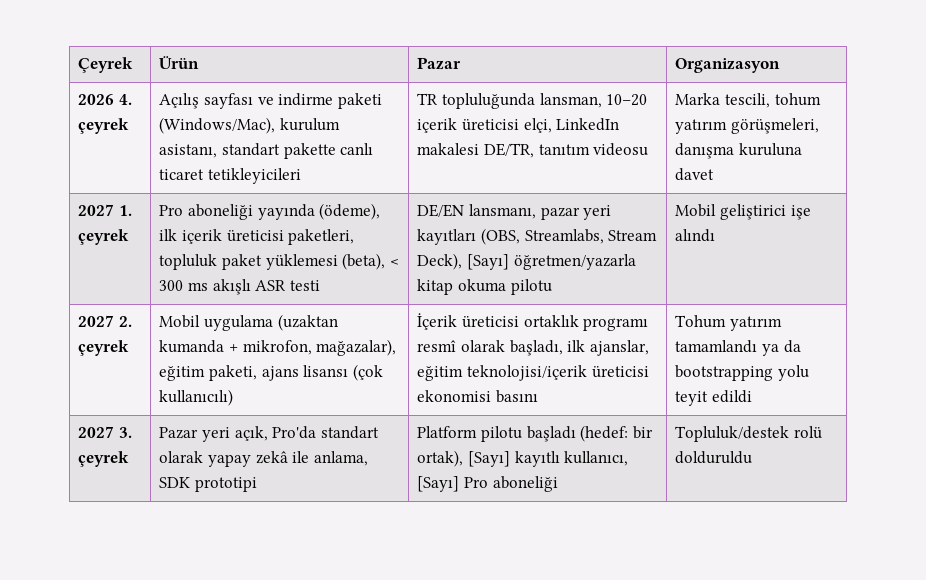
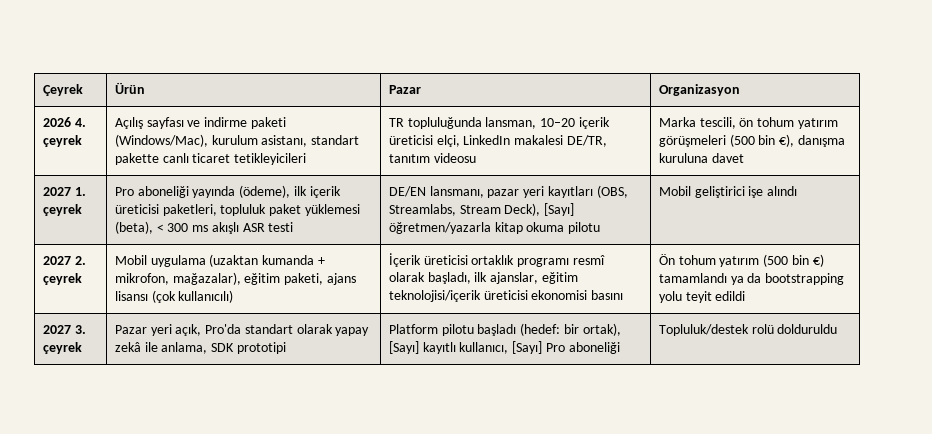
- 2026 4. çeyrek | Açılış sayfası ve indirme paketi (Windows/Mac), kurulum asistanı, standart pakette canlı ticaret tetikleyicileri | TR topluluğunda lansman, 10–20 içerik üreticisi elçi, LinkedIn makalesi DE/TR, tanıtım videosu | Marka tescili, tohum yatırım görüşmeleri, danışma kuruluna davet
+ 2026 4. çeyrek | Açılış sayfası ve indirme paketi (Windows/Mac), kurulum asistanı, standart pakette canlı ticaret tetikleyicileri | TR topluluğunda lansman, 10–20 içerik üreticisi elçi, LinkedIn makalesi DE/TR, tanıtım videosu | Marka tescili, ön tohum yatırım görüşmeleri (500 bin €), danışma kuruluna davet
- Tohum yatırım tamamlandı ya da bootstrapping yolu teyit edildi
+ Ön tohum yatırım (500 bin €) tamamlandı ya da bootstrapping yolu teyit edildi

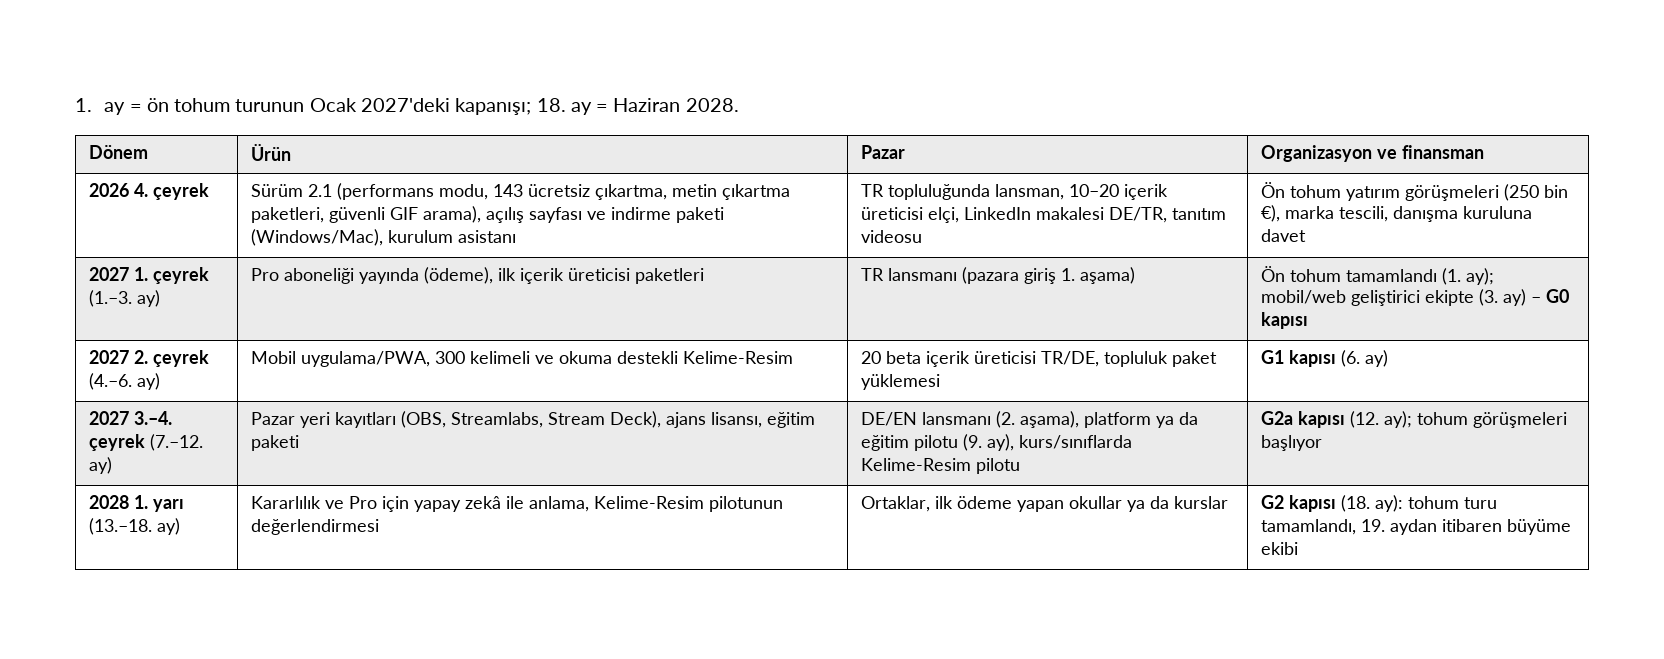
- Çeyrek | Ürün | Pazar | Organizasyon
+ 1. ay = ön tohum turunun Ocak 2027'deki kapanışı; 18. ay = Haziran 2028.
+ Dönem | Ürün | Pazar | Organizasyon ve finansman
- Açılış sayfası ve indirme paketi (Windows/Mac), kurulum asistanı, standart pakette canlı ticaret tetikleyicileri
+ Sürüm 2.1 (performans modu, 143 ücretsiz çıkartma, metin çıkartma paketleri, güvenli GIF arama), açılış sayfası ve indirme paketi (Windows/Mac), kurulum asistanı
- Marka tescili, ön tohum yatırım görüşmeleri (500 bin €), danışma kuruluna davet
+ Ön tohum yatırım görüşmeleri (250 bin €), marka tescili, danışma kuruluna davet
- 2027 1. çeyrek | Pro aboneliği yayında (ödeme), ilk içerik üreticisi paketleri, topluluk paket yüklemesi (beta), < 300 ms akışlı ASR testi | DE/EN lansmanı, pazar yeri kayıtları (OBS, Streamlabs, Stream Deck), [Sayı] öğretmen/yazarla kitap okuma pilotu | Mobil geliştirici işe alındı
- 2027 2. çeyrek | Mobil uygulama (uzaktan kumanda + mikrofon, mağazalar), eğitim paketi, ajans lisansı (çok kullanıcılı) | İçerik üreticisi ortaklık programı resmî olarak başladı, ilk ajanslar, eğitim teknolojisi/içerik üreticisi ekonomisi basını | Ön tohum yatırım (500 bin €) tamamlandı ya da bootstrapping yolu teyit edildi
- 2027 3. çeyrek | Pazar yeri açık, Pro'da standart olarak yapay zekâ ile anlama, SDK prototipi | Platform pilotu başladı (hedef: bir ortak), [Sayı] kayıtlı kullanıcı, [Sayı] Pro aboneliği | Topluluk/destek rolü dolduruldu
+ 2027 1. çeyrek (1.–3. ay) | Pro aboneliği yayında (ödeme), ilk içerik üreticisi paketleri | TR lansmanı (pazara giriş 1. aşama) | Ön tohum tamamlandı (1. ay); mobil/web geliştirici ekipte (3. ay) – G0 kapısı
+ 2027 2. çeyrek (4.–6. ay) | Mobil uygulama/PWA, 300 kelimeli ve okuma destekli Kelime-Resim | 20 beta içerik üreticisi TR/DE, topluluk paket yüklemesi | G1 kapısı (6. ay)
+ 2027 3.–4. çeyrek (7.–12. ay) | Pazar yeri kayıtları (OBS, Streamlabs, Stream Deck), ajans lisansı, eğitim paketi | DE/EN lansmanı (2. aşama), platform ya da eğitim pilotu (9. ay), kurs/sınıflarda Kelime-Resim pilotu | G2a kapısı (12. ay); tohum görüşmeleri başlıyor
+ 2028 1. yarı (13.–18. ay) | Kararlılık ve Pro için yapay zekâ ile anlama, Kelime-Resim pilotunun değerlendirmesi | Ortaklar, ilk ödeme yapan okullar ya da kurslar | G2 kapısı (18. ay): tohum turu tamamlandı, 19. aydan itibaren büyüme ekibi

